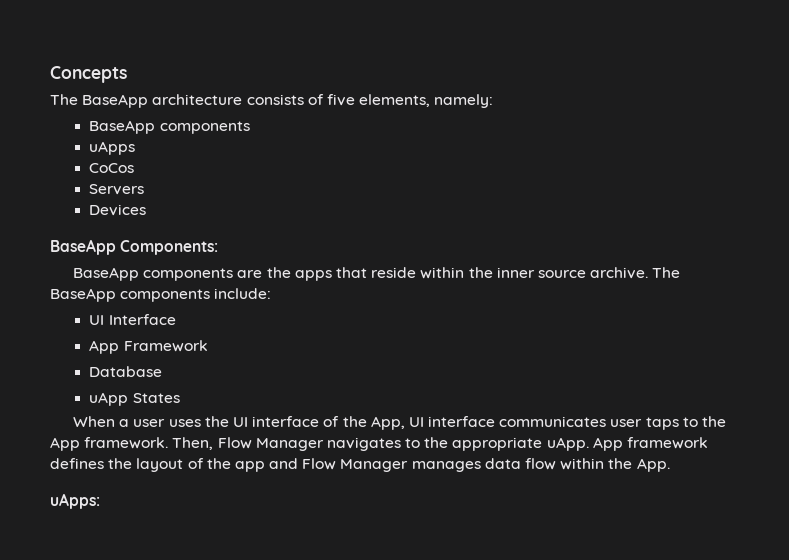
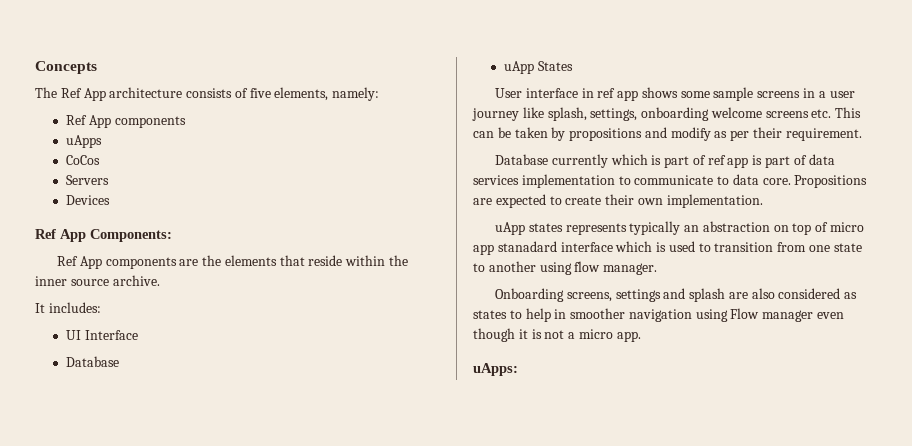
- The BaseApp architecture consists of five elements, namely:
- BaseApp components
+ The Ref App architecture consists of five elements, namely:
+ Ref App components
- BaseApp Components:
+ Ref App Components:
- BaseApp components are the apps that reside within the inner source archive. The BaseApp components include:
+ Ref App components are the elements that reside within the inner source archive.
+ It includes:
- App Framework
- When a user uses the UI interface of the App, UI interface communicates user taps to the App framework. Then, Flow Manager navigates to the appropriate uApp. App framework defines the layout of the app and Flow Manager manages data flow within the App.
+ User interface in ref app shows some sample screens in a user journey like splash, settings, onboarding welcome screens etc. This can be taken by propositions and modify as per their requirement.
+ Database currently which is part of ref app is part of data services implementation to communicate to data core. Propositions are expected to create their own implementation.
+ uApp states represents typically an abstraction on top of micro app stanadard interface which is used to transition from one state to another using flow manager.
+ Onboarding screens, settings and splash are also considered as states to help in smoother navigation using Flow manager even though it is not a micro app.

